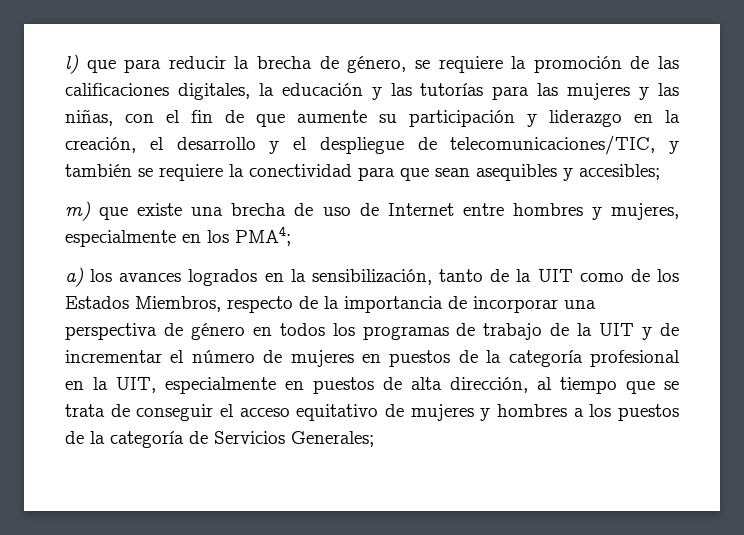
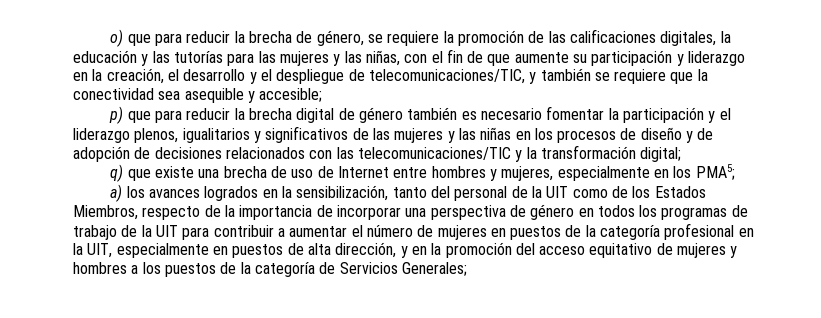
- l) que para reducir la brecha de género, se requiere la promoción de las calificaciones digitales, la educación y las tutorías para las mujeres y las niñas, con el fin de que aumente su participación y liderazgo en la creación, el desarrollo y el despliegue de telecomunicaciones/TIC, y también se requiere la conectividad para que sean asequibles y accesibles;
- m) que existe una brecha de uso de Internet entre hombres y mujeres, especialmente en los PMA4;
+ o) que para reducir la brecha de género, se requiere la promoción de las calificaciones digitales, la educación y las tutorías para las mujeres y las niñas, con el fin de que aumente su participación y liderazgo en la creación, el desarrollo y el despliegue de telecomunicaciones/TIC, y también se requiere que la conectividad sea asequible y accesible;
+ p) que para reducir la brecha digital de género también es necesario fomentar la participación y el liderazgo plenos, igualitarios y significativos de las mujeres y las niñas en los procesos de diseño y de adopción de decisiones relacionados con las telecomunicaciones/TIC y la transformación digital;
+ q) que existe una brecha de uso de Internet entre hombres y mujeres, especialmente en los PMA5;
- a) los avances logrados en la sensibilización, tanto de la UIT como de los Estados Miembros, respecto de la importancia de incorporar una perspectiva de género en todos los programas de trabajo de la UIT y de incrementar el número de mujeres en puestos de la categoría profesional en la UIT, especialmente en puestos de alta dirección, al tiempo que se trata de conseguir el acceso equitativo de mujeres y hombres a los puestos de la categoría de Servicios Generales;
+ a) los avances logrados en la sensibilización, tanto del personal de la UIT como de los Estados Miembros, respecto de la importancia de incorporar una perspectiva de género en todos los programas de trabajo de la UIT para contribuir a aumentar el número de mujeres en puestos de la categoría profesional en la UIT, especialmente en puestos de alta dirección, y en la promoción del acceso equitativo de mujeres y hombres a los puestos de la categoría de Servicios Generales;

